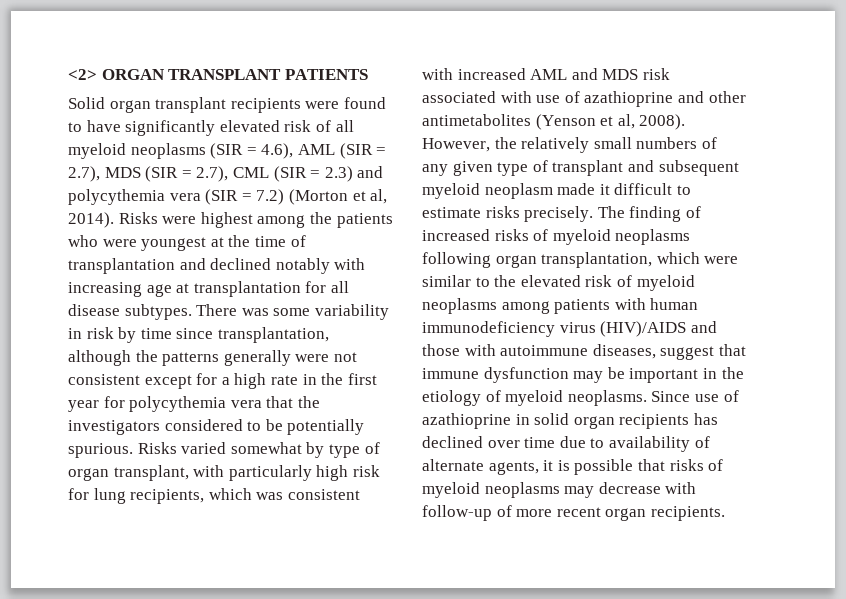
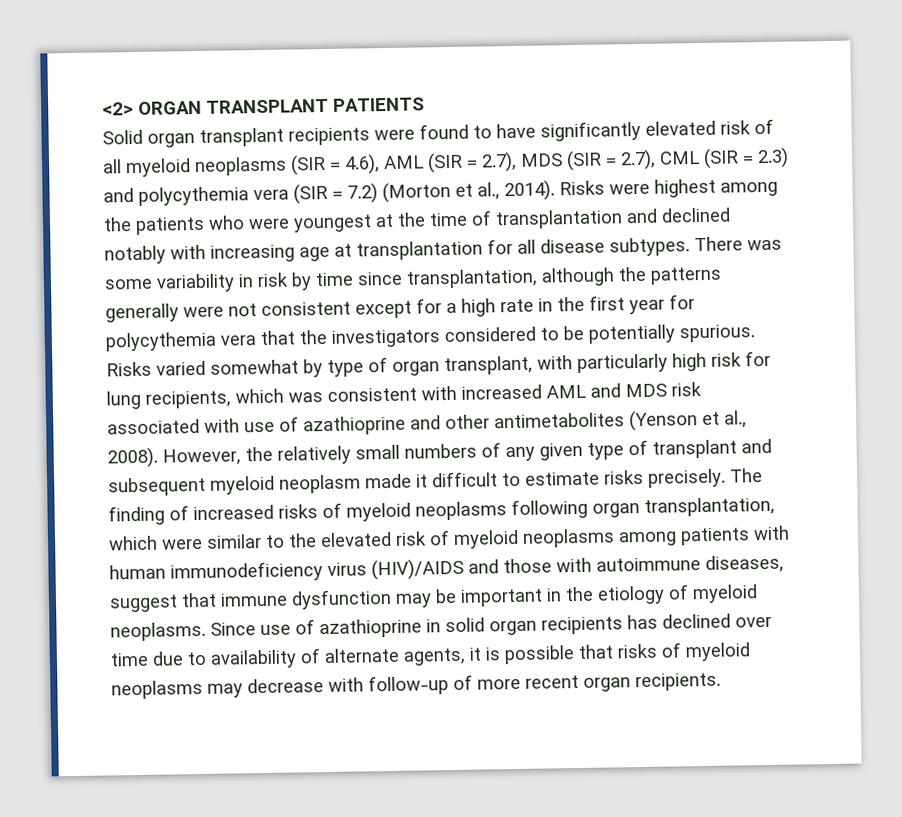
- Solid organ transplant recipients were found to have significantly elevated risk of all myeloid neoplasms (SIR = 4.6), AML (SIR = 2.7), MDS (SIR = 2.7), CML (SIR = 2.3) and polycythemia vera (SIR = 7.2) (Morton et al, 2014).
+ Solid organ transplant recipients were found to have significantly elevated risk of all myeloid neoplasms (SIR = 4.6), AML (SIR = 2.7), MDS (SIR = 2.7), CML (SIR = 2.3) and polycythemia vera (SIR = 7.2) (Morton et al., 2014).
- Risks varied somewhat by type of organ transplant, with particularly high risk for lung recipients, which was consistent with increased AML and MDS risk associated with use of azathioprine and other antimetabolites (Yenson et al, 2008).
+ Risks varied somewhat by type of organ transplant, with particularly high risk for lung recipients, which was consistent with increased AML and MDS risk associated with use of azathioprine and other antimetabolites (Yenson et al., 2008).

